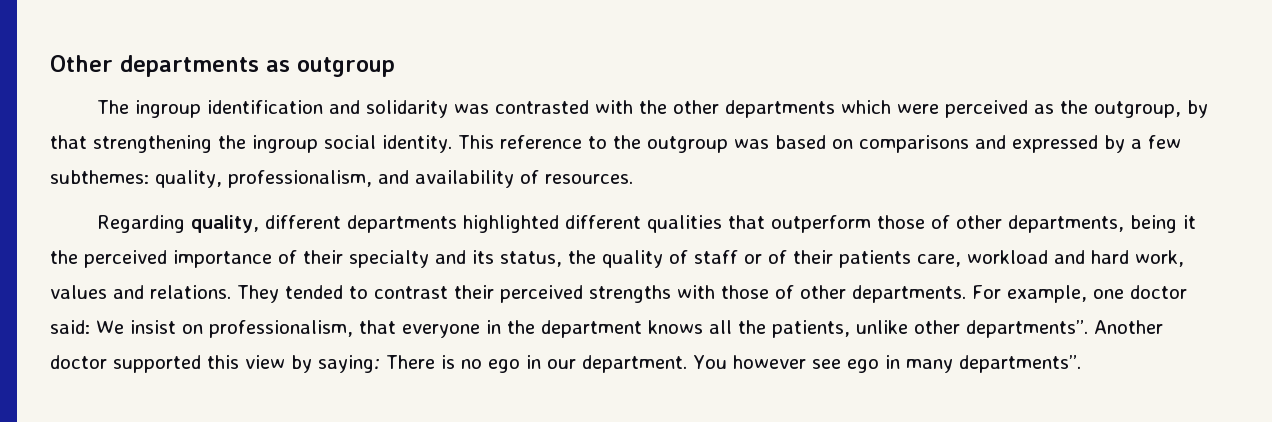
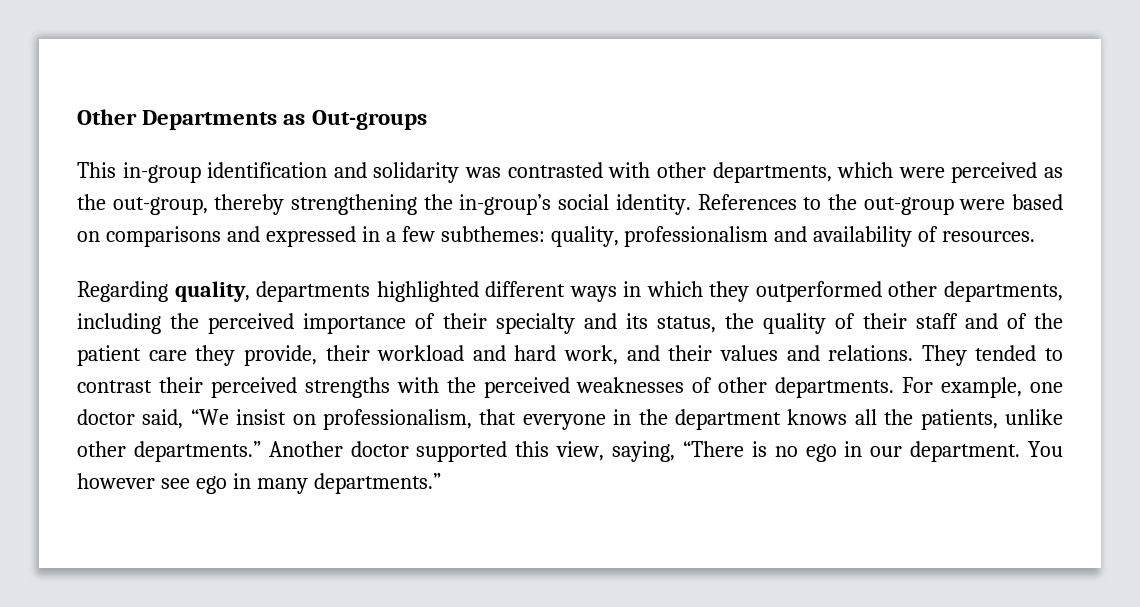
- Other departments as outgroup
- The ingroup identification and solidarity was contrasted with the other departments which were perceived as the outgroup, by that strengthening the ingroup social identity.
+ Other Departments as Out-groups
+ This in-group identification and solidarity was contrasted with other departments, which were perceived as the out-group, thereby strengthening the in-group’s social identity.
- This reference to the outgroup was based on comparisons and expressed by a few subthemes: quality, professionalism, and availability of resources.
+ References to the out-group were based on comparisons and expressed in a few subthemes: quality, professionalism and availability of resources.
- Regarding quality, different departments highlighted different qualities that outperform those of other departments, being it the perceived importance of their specialty and its status, the quality of staff or of their patients care, workload and hard work, values and relations.
+ Regarding quality, departments highlighted different ways in which they outperformed other departments, including the perceived importance of their specialty and its status, the quality of their staff and of the patient care they provide, their workload and hard work, and their values and relations.
- They tended to contrast their perceived strengths with those of other departments.
+ They tended to contrast their perceived strengths with the perceived weaknesses of other departments.
- For example, one doctor said: We insist on professionalism, that everyone in the department knows all the patients, unlike other departments”.
+ For example, one doctor said, “We insist on professionalism, that everyone in the department knows all the patients, unlike other departments.”
- Another doctor supported this view by saying: There is no ego in our department.
+ Another doctor supported this view, saying, “There is no ego in our department.
- You however see ego in many departments”.
+ You however see ego in many departments.”

